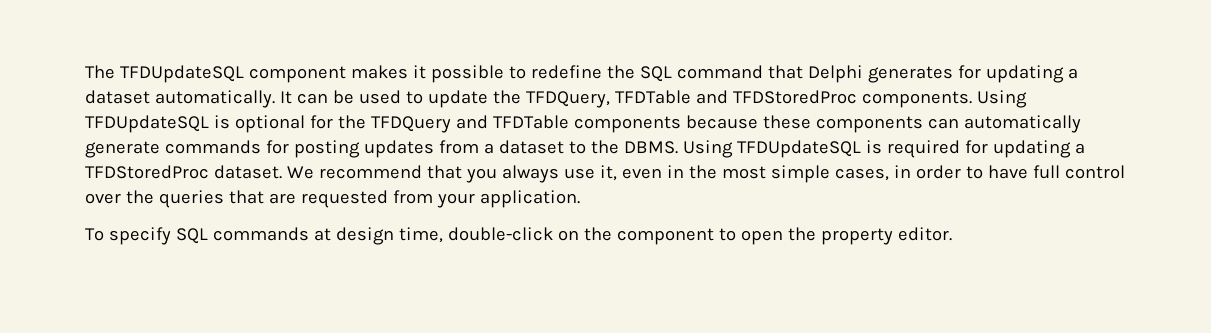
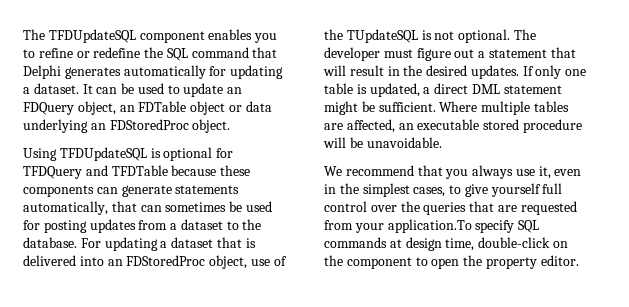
- The TFDUpdateSQL component makes it possible to redefine the SQL command that Delphi generates for updating a dataset automatically.
+ The TFDUpdateSQL component enables you to refine or redefine the SQL command that Delphi generates automatically for updating a dataset.
- It can be used to update the TFDQuery, TFDTable and TFDStoredProc components. Using TFDUpdateSQL is optional for the TFDQuery and TFDTable components because these components can automatically generate commands for posting updates from a dataset to the DBMS. Using TFDUpdateSQL is required for updating a TFDStoredProc dataset. We recommend that you always use it, even in the most simple cases, in order to have full control over the queries that are requested from your application.
- To specify SQL commands at design time, double-click on the component to open the property editor.
+ It can be used to update an FDQuery object, an FDTable object or data underlying an FDStoredProc object.
+ Using TFDUpdateSQL is optional for TFDQuery and TFDTable because these components can generate statements automatically, that can sometimes be used for posting updates from a dataset to the database. For updating a dataset that is delivered into an FDStoredProc object, use of the TUpdateSQL is not optional. The developer must figure out a statement that will result in the desired updates. If only one table is updated, a direct DML statement might be sufficient. Where multiple tables are affected, an executable stored procedure will be unavoidable.
+ We recommend that you always use it, even in the simplest cases, to give yourself full control over the queries that are requested from your application.To specify SQL commands at design time, double-click on the component to open the property editor.

